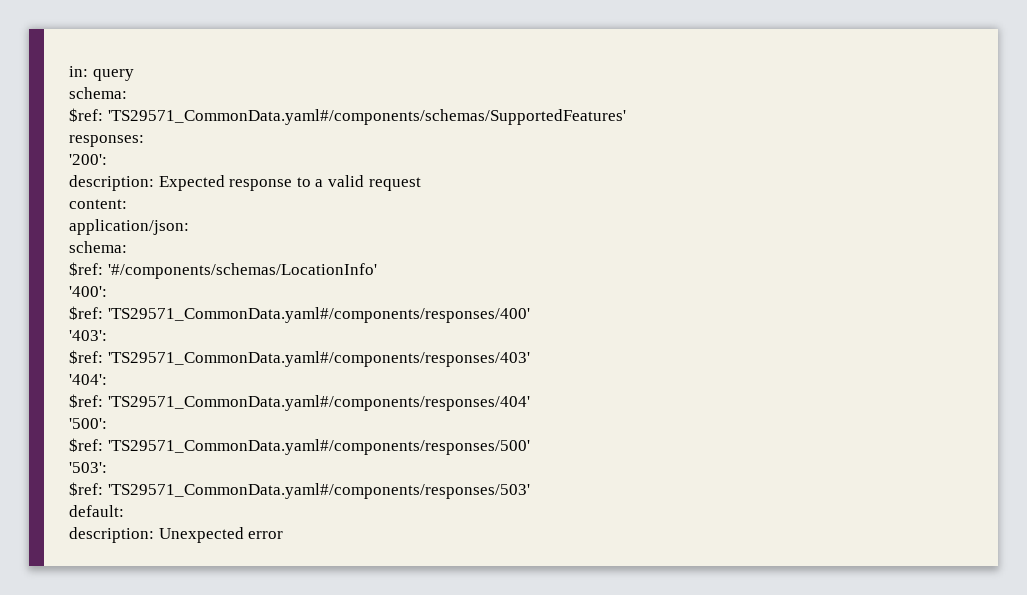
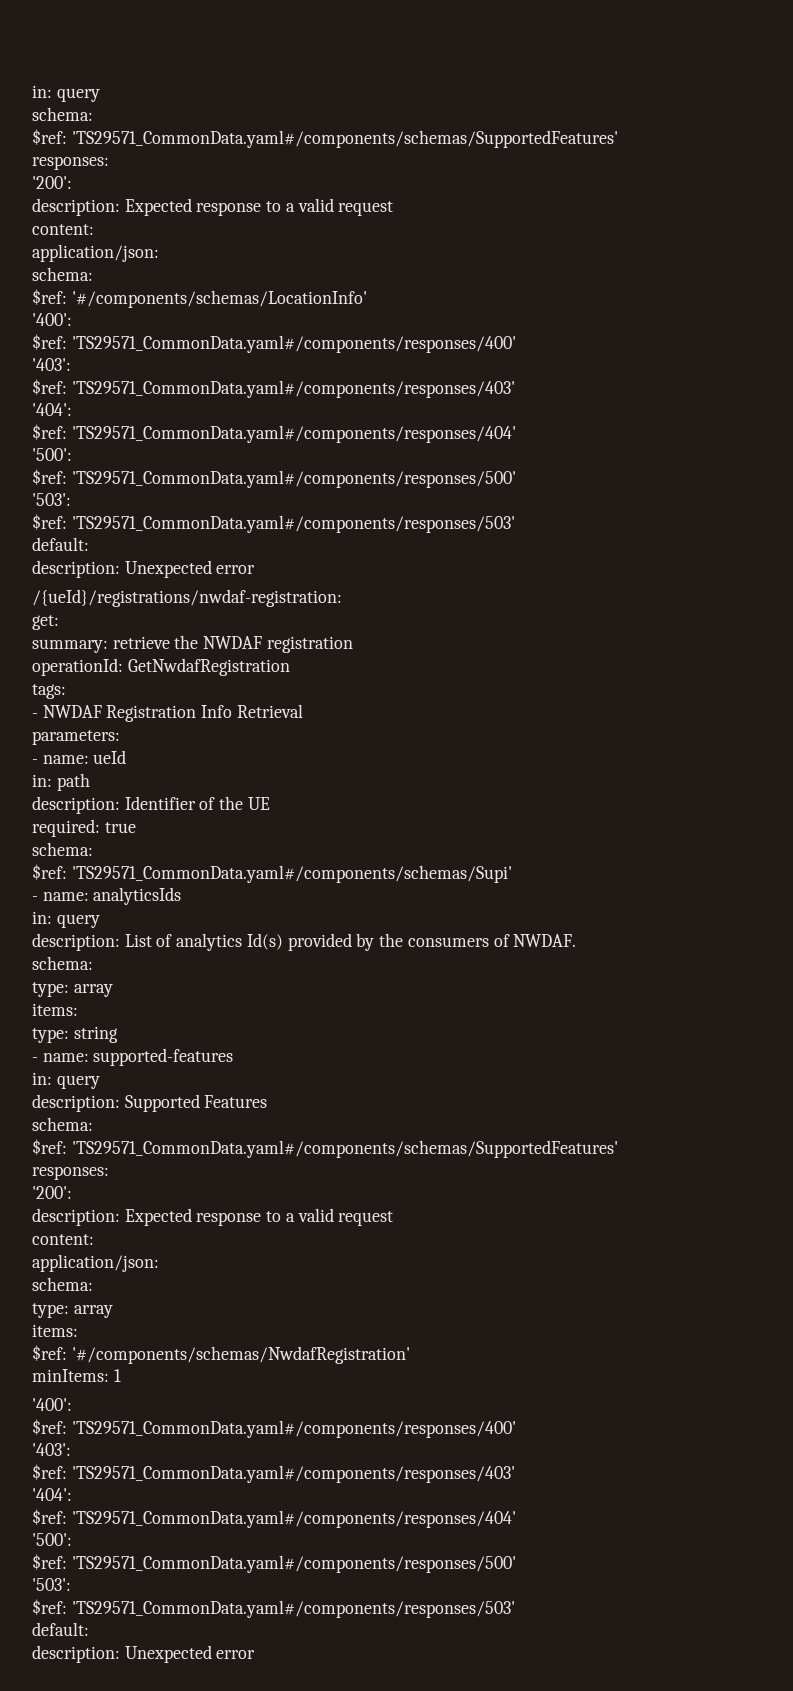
+ /{ueId}/registrations/nwdaf-registration:
+ get:
+ summary: retrieve the NWDAF registration
+ operationId: GetNwdafRegistration
+ tags:
+ - NWDAF Registration Info Retrieval
+ parameters:
+ - name: ueId
+ in: path
+ description: Identifier of the UE
+ required: true
+ schema:
+ $ref: 'TS29571_CommonData.yaml#/components/schemas/Supi'
+ - name: analyticsIds
+ in: query
+ description: List of analytics Id(s) provided by the consumers of NWDAF.
+ schema:
+ type: array
+ items:
+ type: string
+ - name: supported-features
+ in: query
+ description: Supported Features
+ schema:
+ $ref: 'TS29571_CommonData.yaml#/components/schemas/SupportedFeatures'
+ responses:
+ '200':
+ description: Expected response to a valid request
+ content:
+ application/json:
+ schema:
+ type: array
+ items:
+ $ref: '#/components/schemas/NwdafRegistration'
+ minItems: 1
+ '400':
+ $ref: 'TS29571_CommonData.yaml#/components/responses/400'
+ '403':
+ $ref: 'TS29571_CommonData.yaml#/components/responses/403'
+ '404':
+ $ref: 'TS29571_CommonData.yaml#/components/responses/404'
+ '500':
+ $ref: 'TS29571_CommonData.yaml#/components/responses/500'
+ '503':
+ $ref: 'TS29571_CommonData.yaml#/components/responses/503'
+ default:
+ description: Unexpected error

